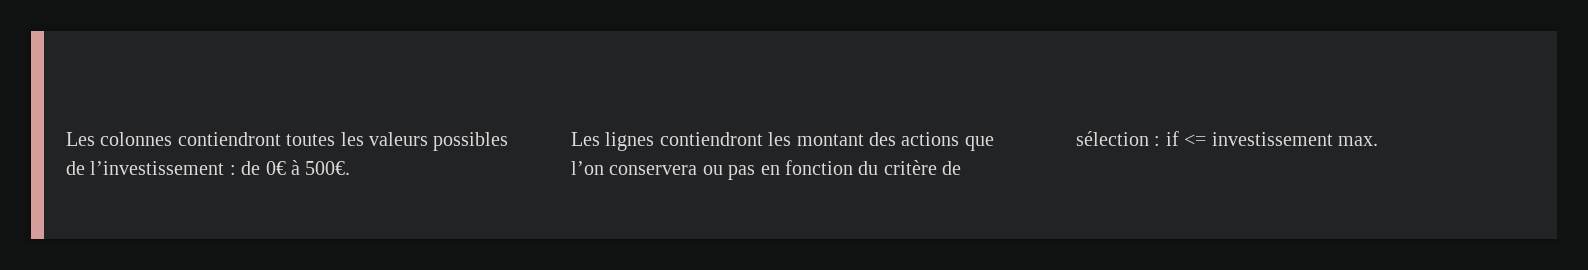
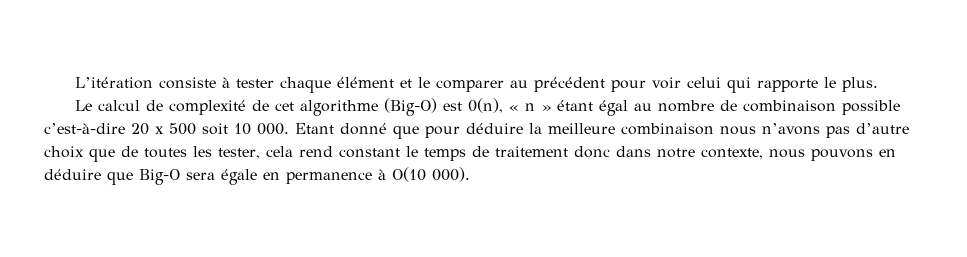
- Les colonnes contiendront toutes les valeurs possibles de l’investissement : de 0€ à 500€.
- Les lignes contiendront les montant des actions que l’on conservera ou pas en fonction du critère de sélection : if <= investissement max.
+ L’itération consiste à tester chaque élément et le comparer au précédent pour voir celui qui rapporte le plus.
+ Le calcul de complexité de cet algorithme (Big-O) est 0(n), « n » étant égal au nombre de combinaison possible c’est-à-dire 20 x 500 soit 10 000. Etant donné que pour déduire la meilleure combinaison nous n’avons pas d’autre choix que de toutes les tester, cela rend constant le temps de traitement donc dans notre contexte, nous pouvons en déduire que Big-O sera égale en permanence à O(10 000).

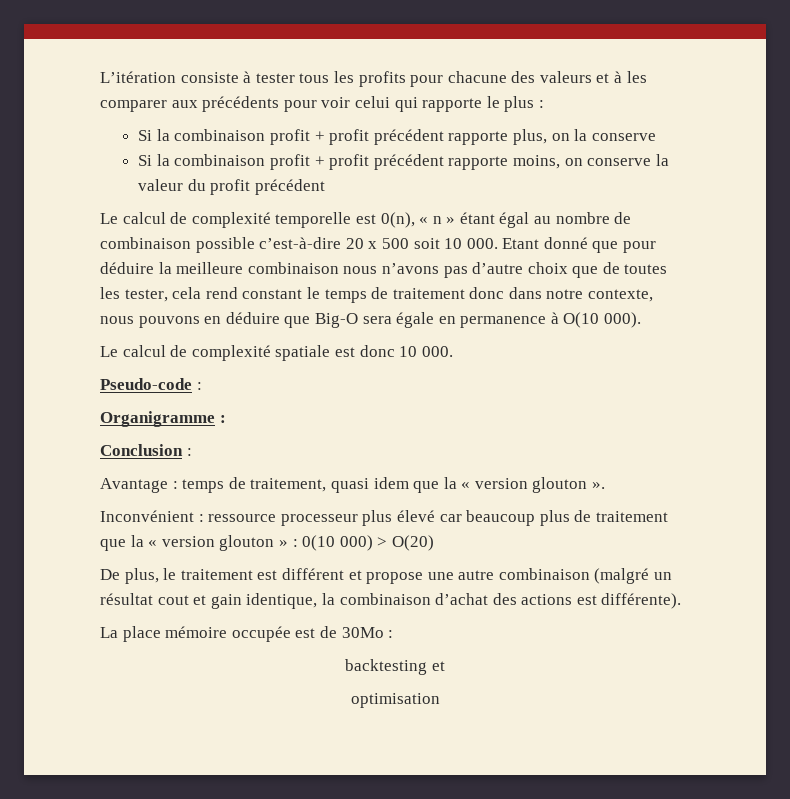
- L’itération consiste à tester chaque élément et le comparer au précédent pour voir celui qui rapporte le plus.
- Le calcul de complexité de cet algorithme (Big-O) est 0(n), « n » étant égal au nombre de combinaison possible c’est-à-dire 20 x 500 soit 10 000. Etant donné que pour déduire la meilleure combinaison nous n’avons pas d’autre choix que de toutes les tester, cela rend constant le temps de traitement donc dans notre contexte, nous pouvons en déduire que Big-O sera égale en permanence à O(10 000).
+ L’itération consiste à tester tous les profits pour chacune des valeurs et à les comparer aux précédents pour voir celui qui rapporte le plus :
+ Si la combinaison profit + profit précédent rapporte plus, on la conserve
+ Si la combinaison profit + profit précédent rapporte moins, on conserve la valeur du profit précédent
+ Le calcul de complexité temporelle est 0(n), « n » étant égal au nombre de combinaison possible c’est-à-dire 20 x 500 soit 10 000. Etant donné que pour déduire la meilleure combinaison nous n’avons pas d’autre choix que de toutes les tester, cela rend constant le temps de traitement donc dans notre contexte, nous pouvons en déduire que Big-O sera égale en permanence à O(10 000).
+ Le calcul de complexité spatiale est donc 10 000.
+ Pseudo-code :
+ Organigramme :
+ Conclusion :
+ Avantage : temps de traitement, quasi idem que la « version glouton ».
+ Inconvénient : ressource processeur plus élevé car beaucoup plus de traitement que la « version glouton » : 0(10 000) > O(20)
+ De plus, le traitement est différent et propose une autre combinaison (malgré un résultat cout et gain identique, la combinaison d’achat des actions est différente).
+ La place mémoire occupée est de 30Mo :
+ backtesting et
+ optimisation

